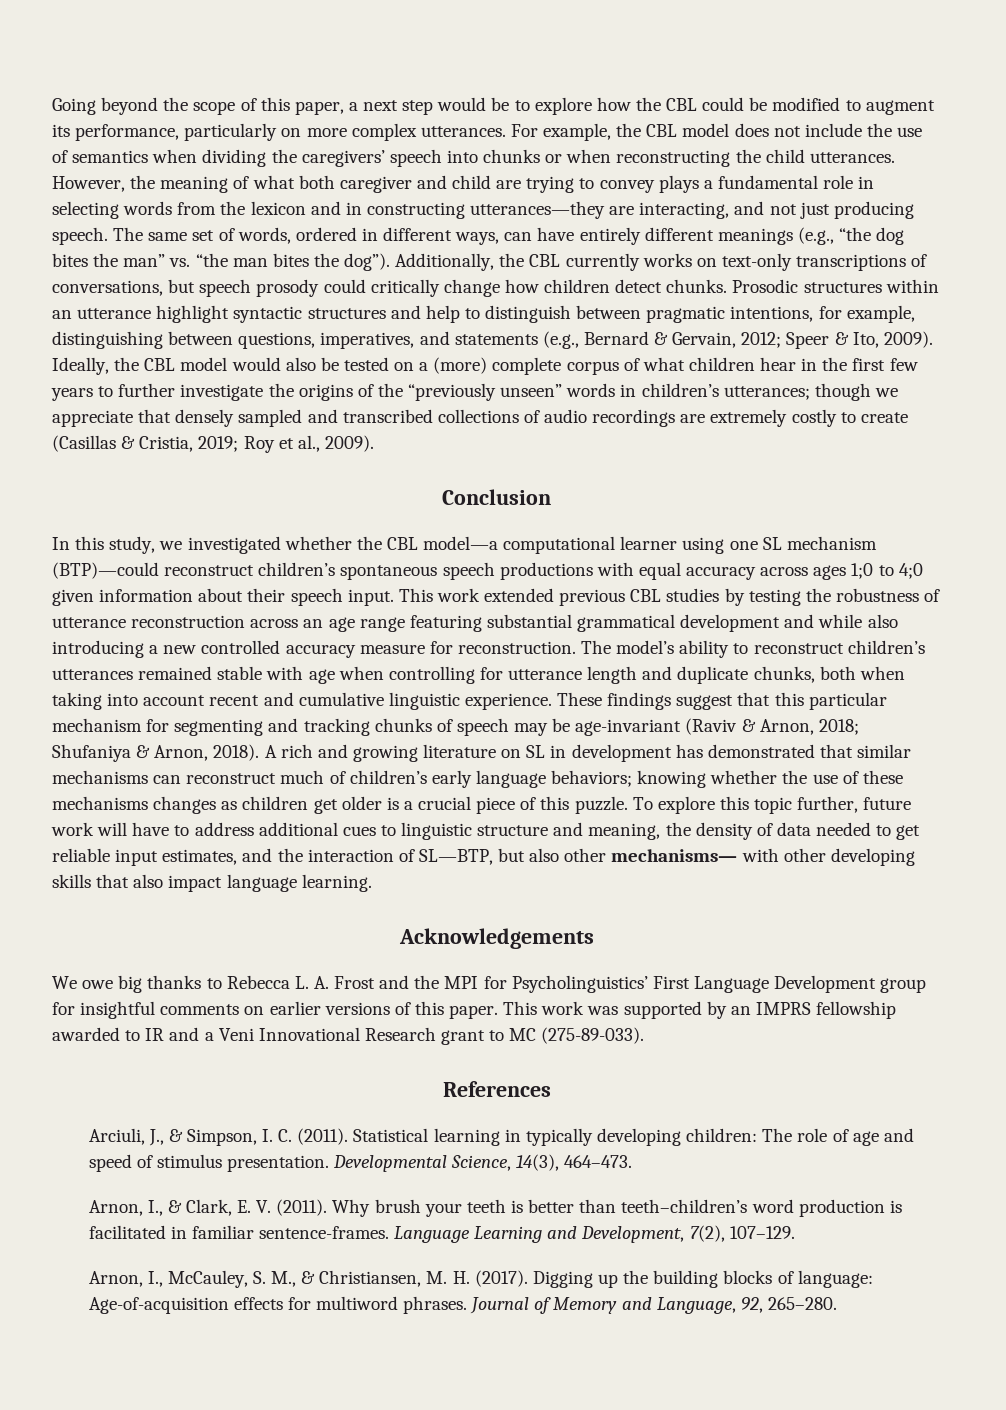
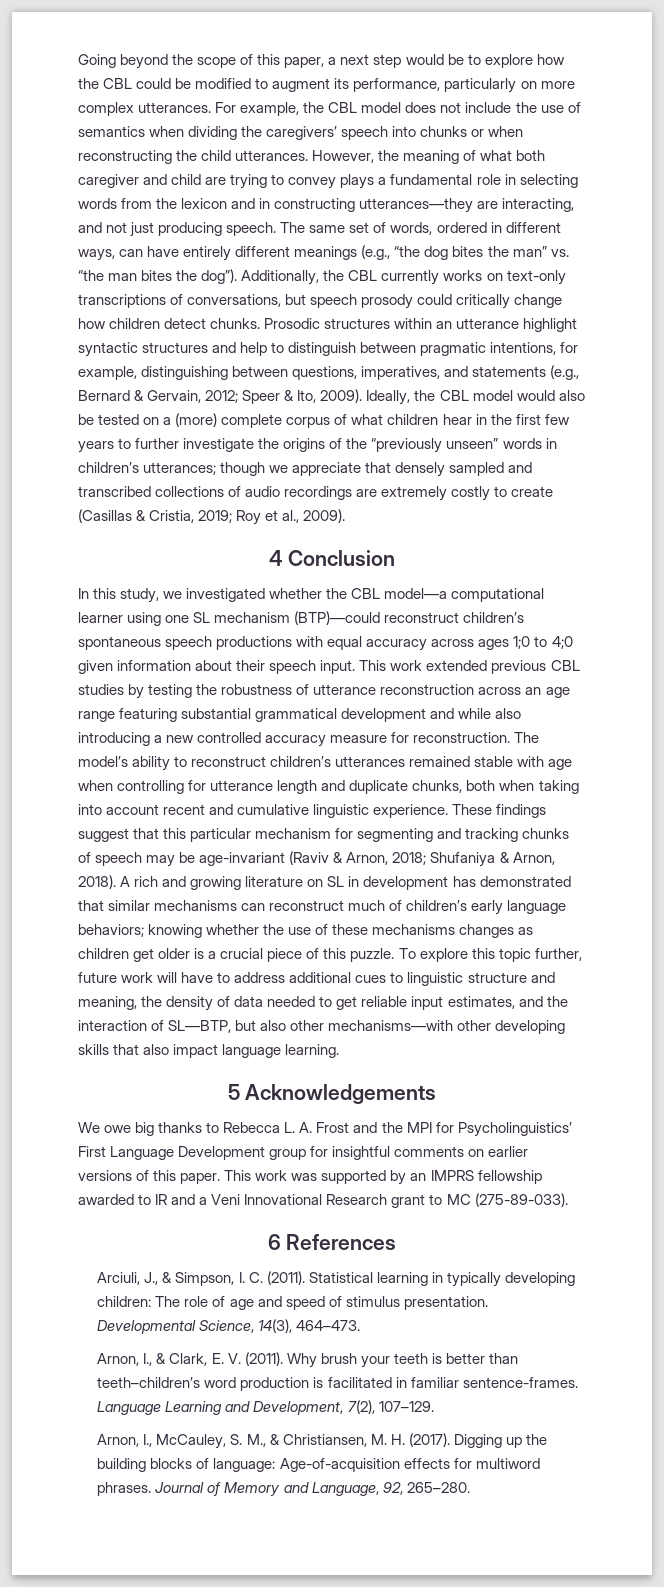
- Conclusion
+ 4 Conclusion
- To explore this topic further, future work will have to address additional cues to linguistic structure and meaning, the density of data needed to get reliable input estimates, and the interaction of SL—BTP, but also other mechanisms— with other developing skills that also impact language learning.
+ To explore this topic further, future work will have to address additional cues to linguistic structure and meaning, the density of data needed to get reliable input estimates, and the interaction of SL—BTP, but also other mechanisms—with other developing skills that also impact language learning.
- Acknowledgements
+ 5 Acknowledgements
- References
+ 6 References

